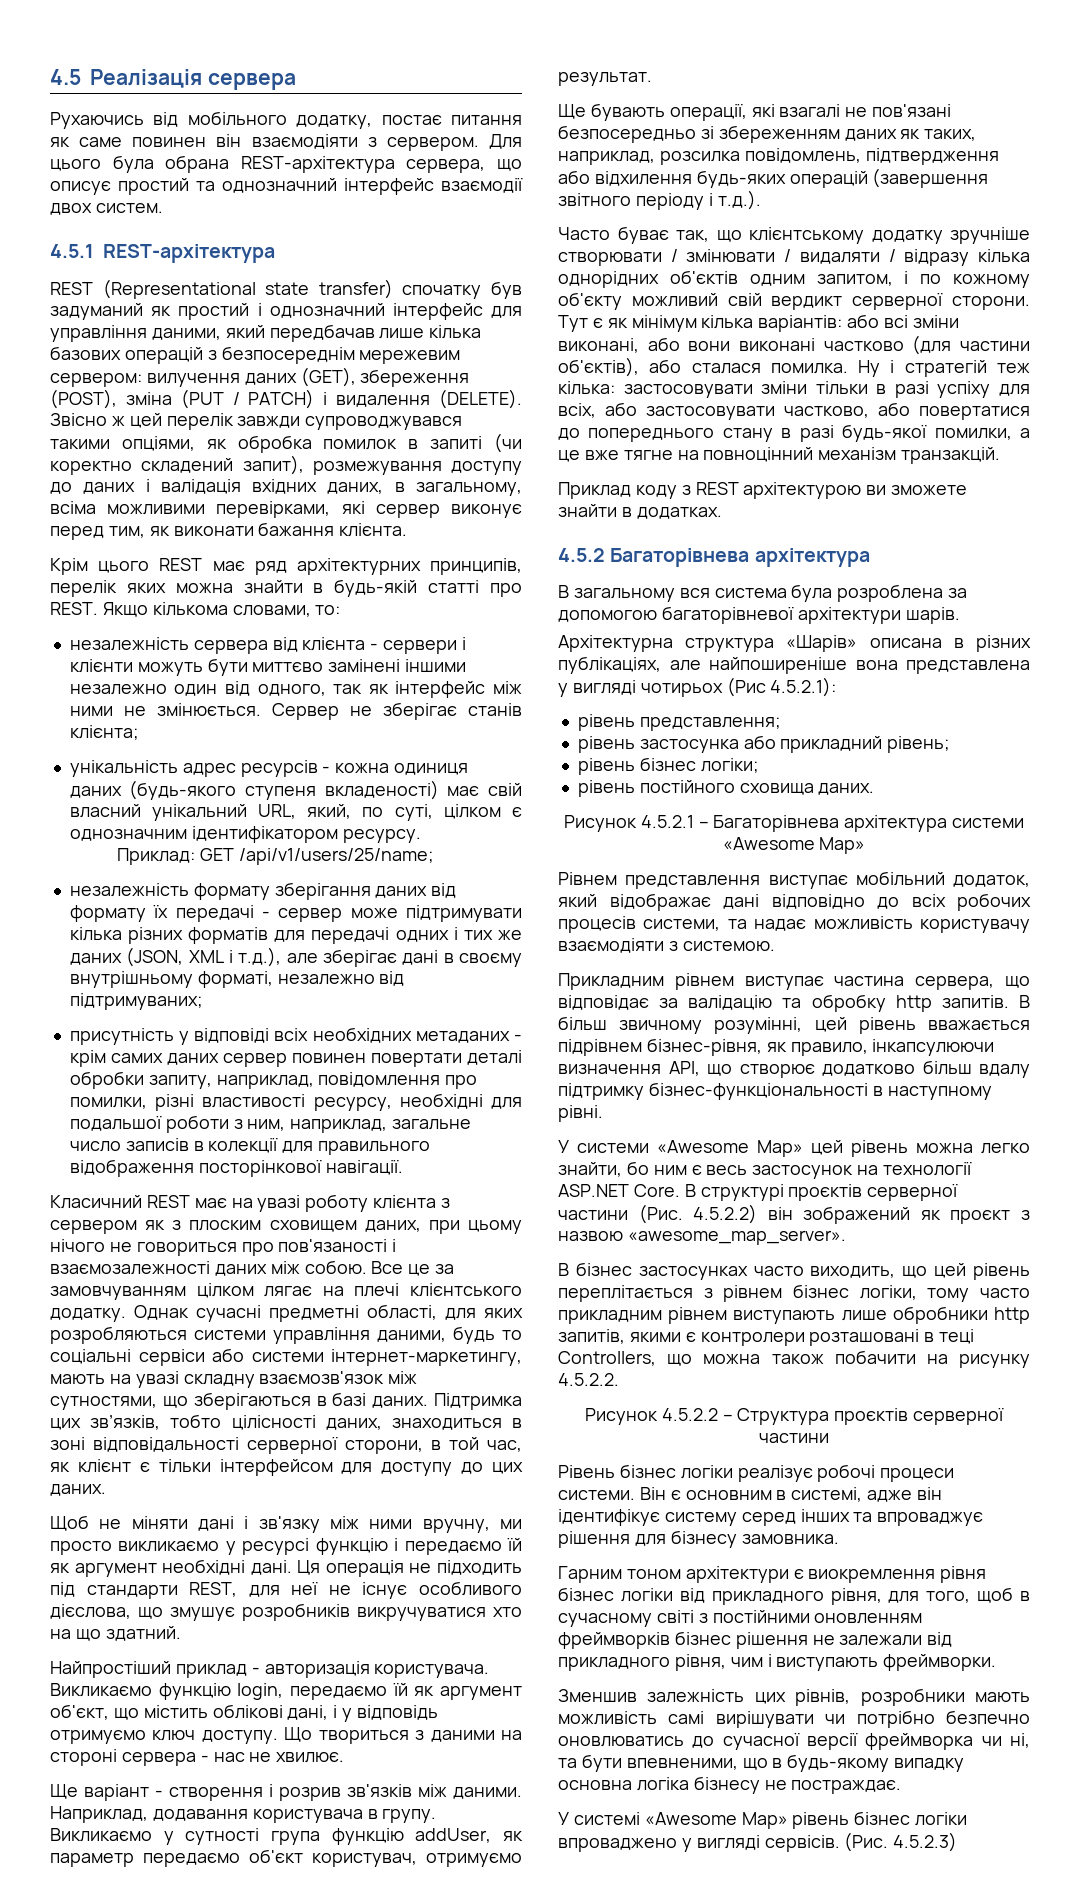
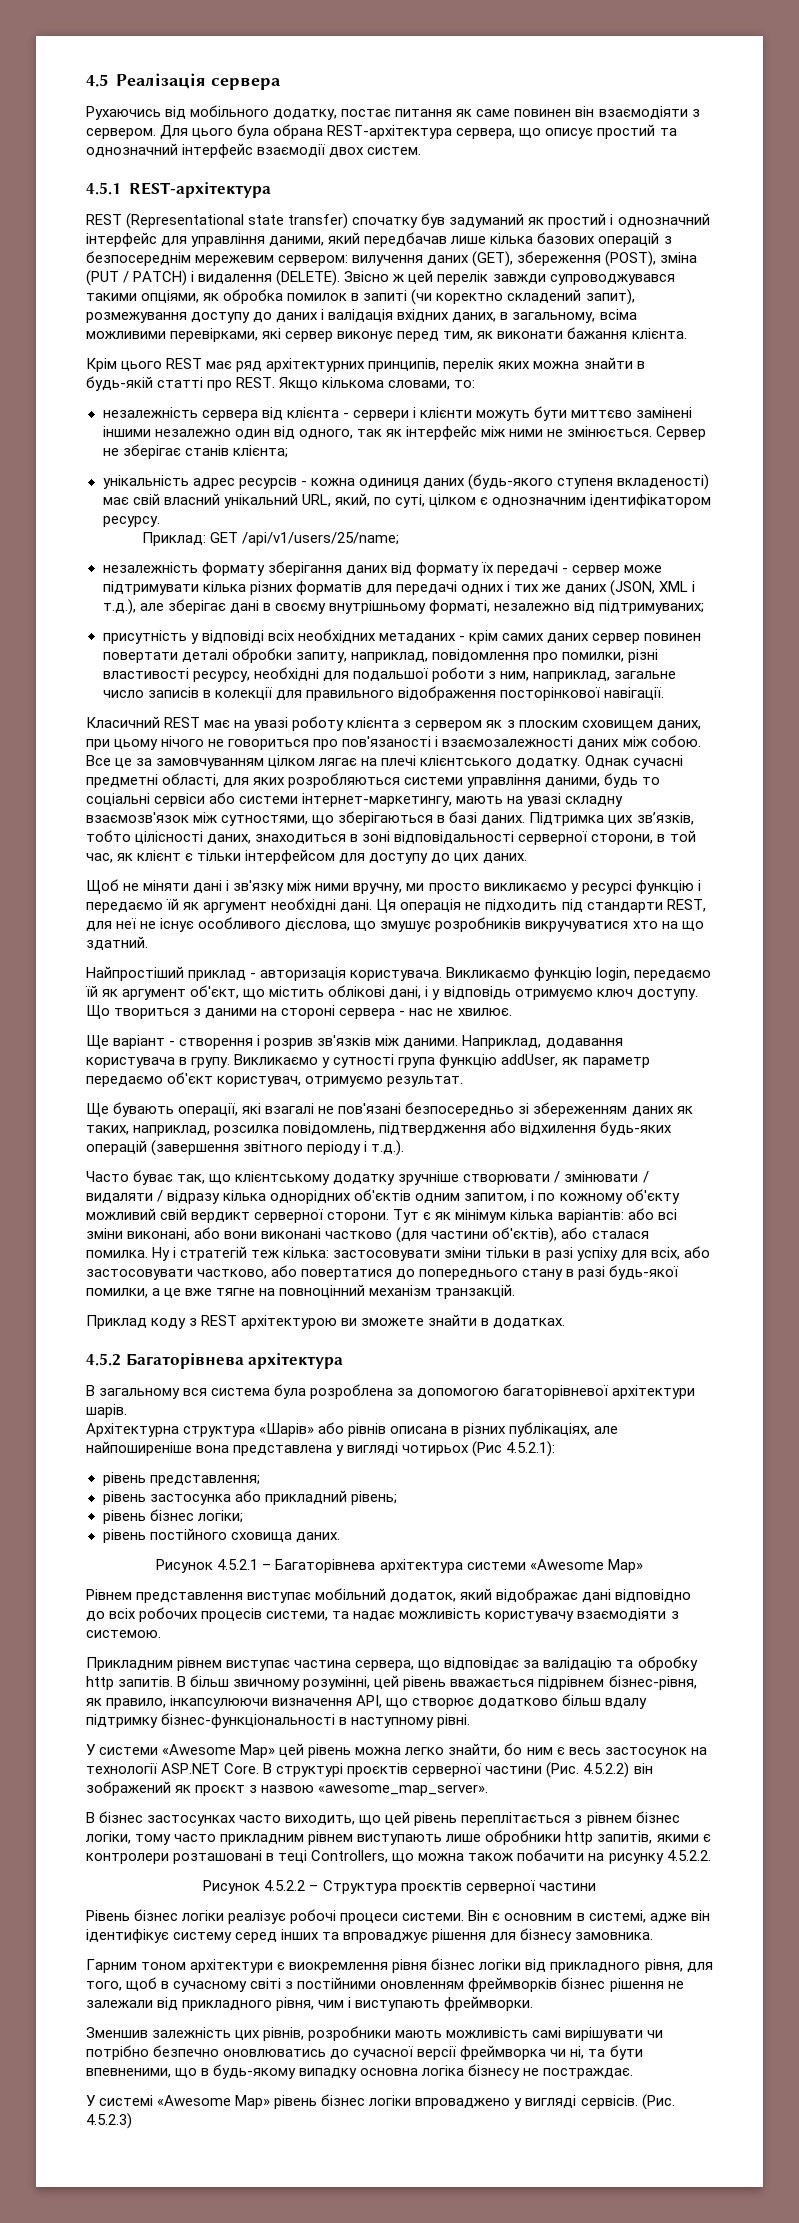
- Архітектурна структура «Шарів» описана в різних публікаціях, але найпоширеніше вона представлена у вигляді чотирьох (Рис 4.5.2.1):
+ Архітектурна структура «Шарів» або рівнів описана в різних публікаціях, але найпоширеніше вона представлена у вигляді чотирьох (Рис 4.5.2.1):

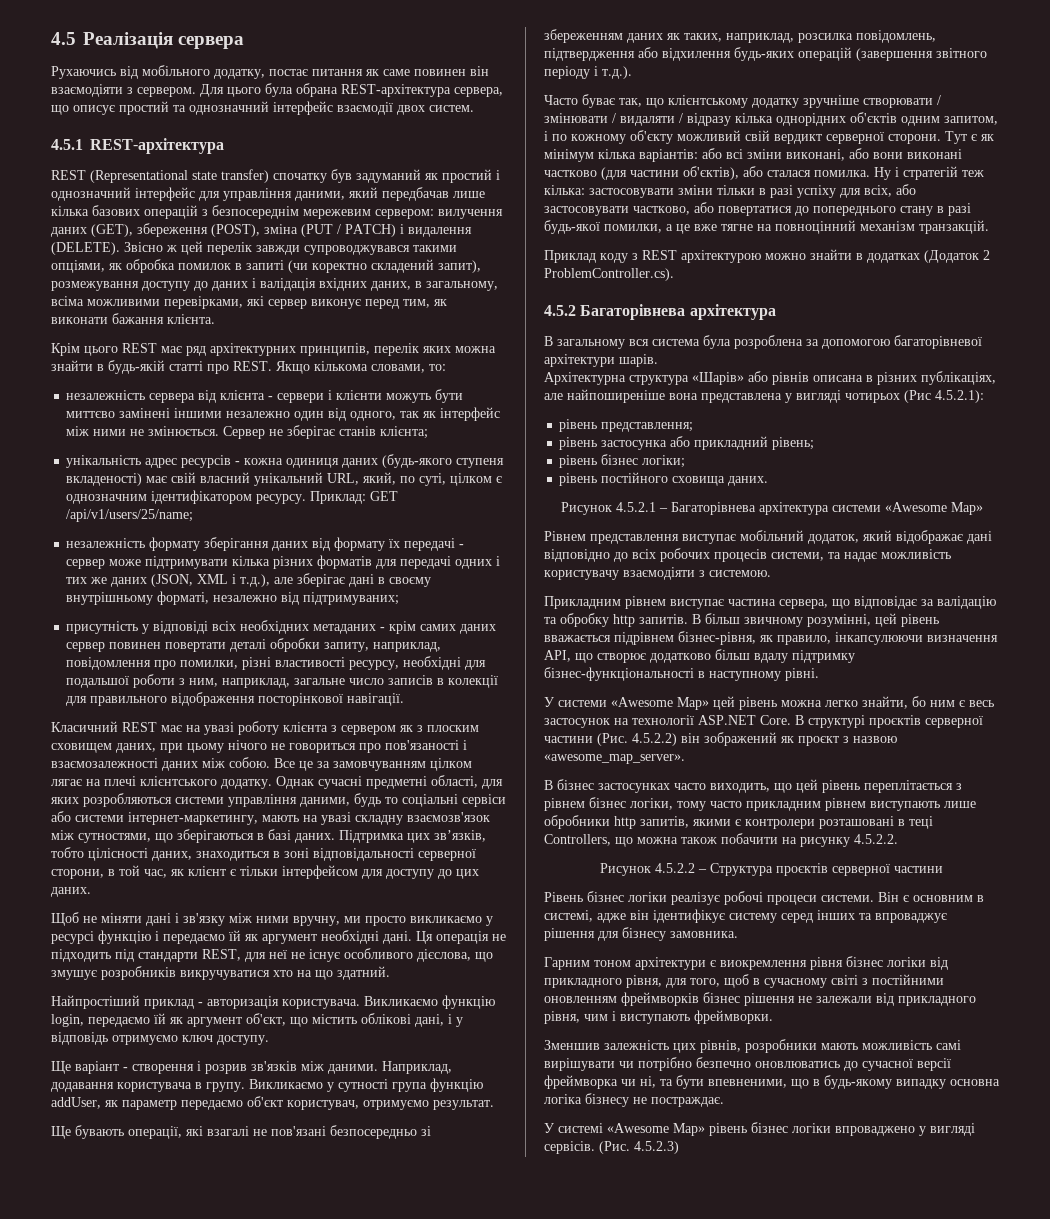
- унікальність адрес ресурсів - кожна одиниця даних (будь-якого ступеня вкладеності) має свій власний унікальний URL, який, по суті, цілком є однозначним ідентифікатором ресурсу.
- Приклад: GET /api/v1/users/25/name;
+ унікальність адрес ресурсів - кожна одиниця даних (будь-якого ступеня вкладеності) має свій власний унікальний URL, який, по суті, цілком є однозначним ідентифікатором ресурсу. Приклад: GET /api/v1/users/25/name;
- Що твориться з даними на стороні сервера - нас не хвилює.
- Приклад коду з REST архітектурою ви зможете знайти в додатках.
+ Приклад коду з REST архітектурою можно знайти в додатках (Додаток 2 ProblemController.cs).

